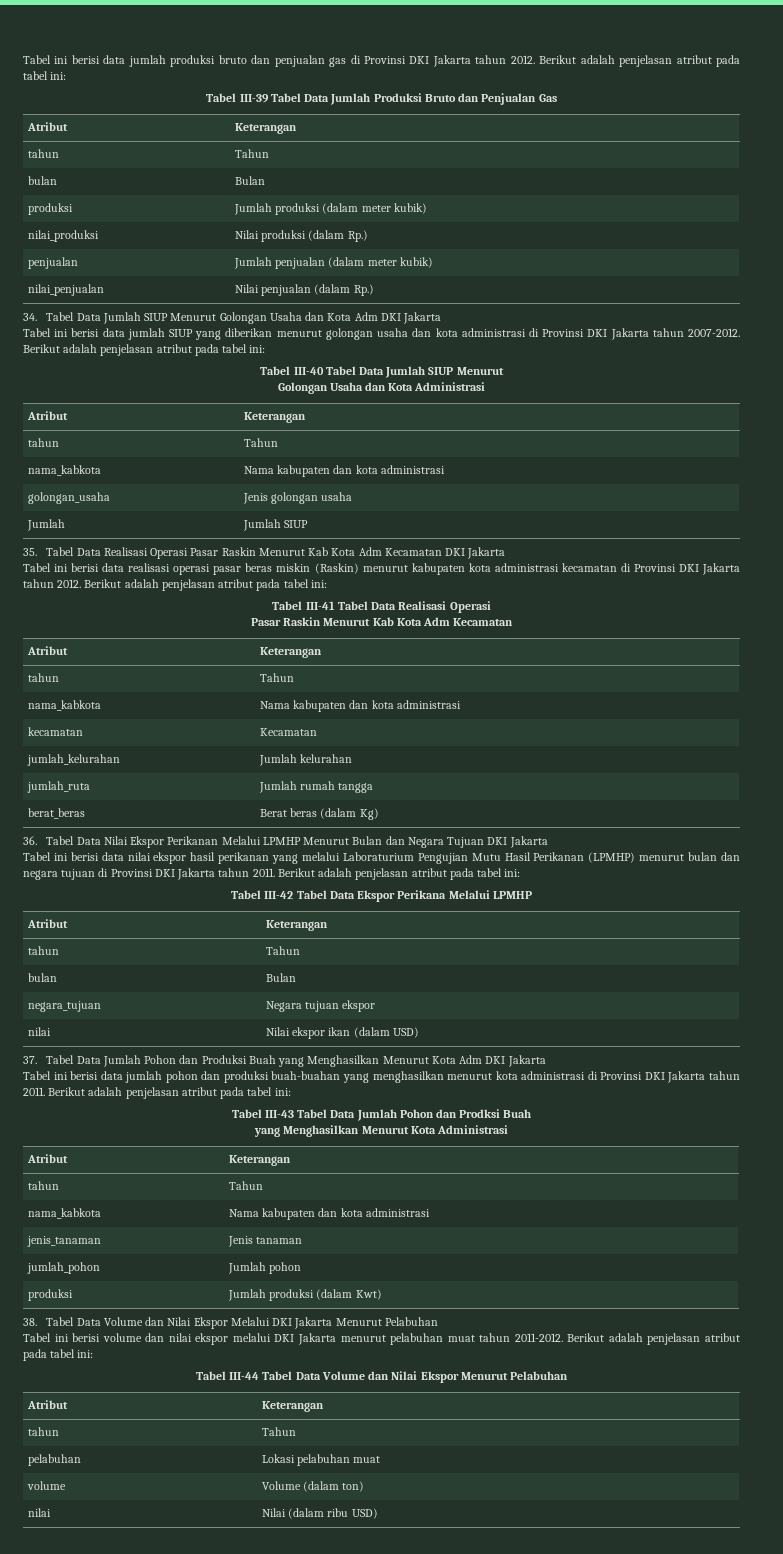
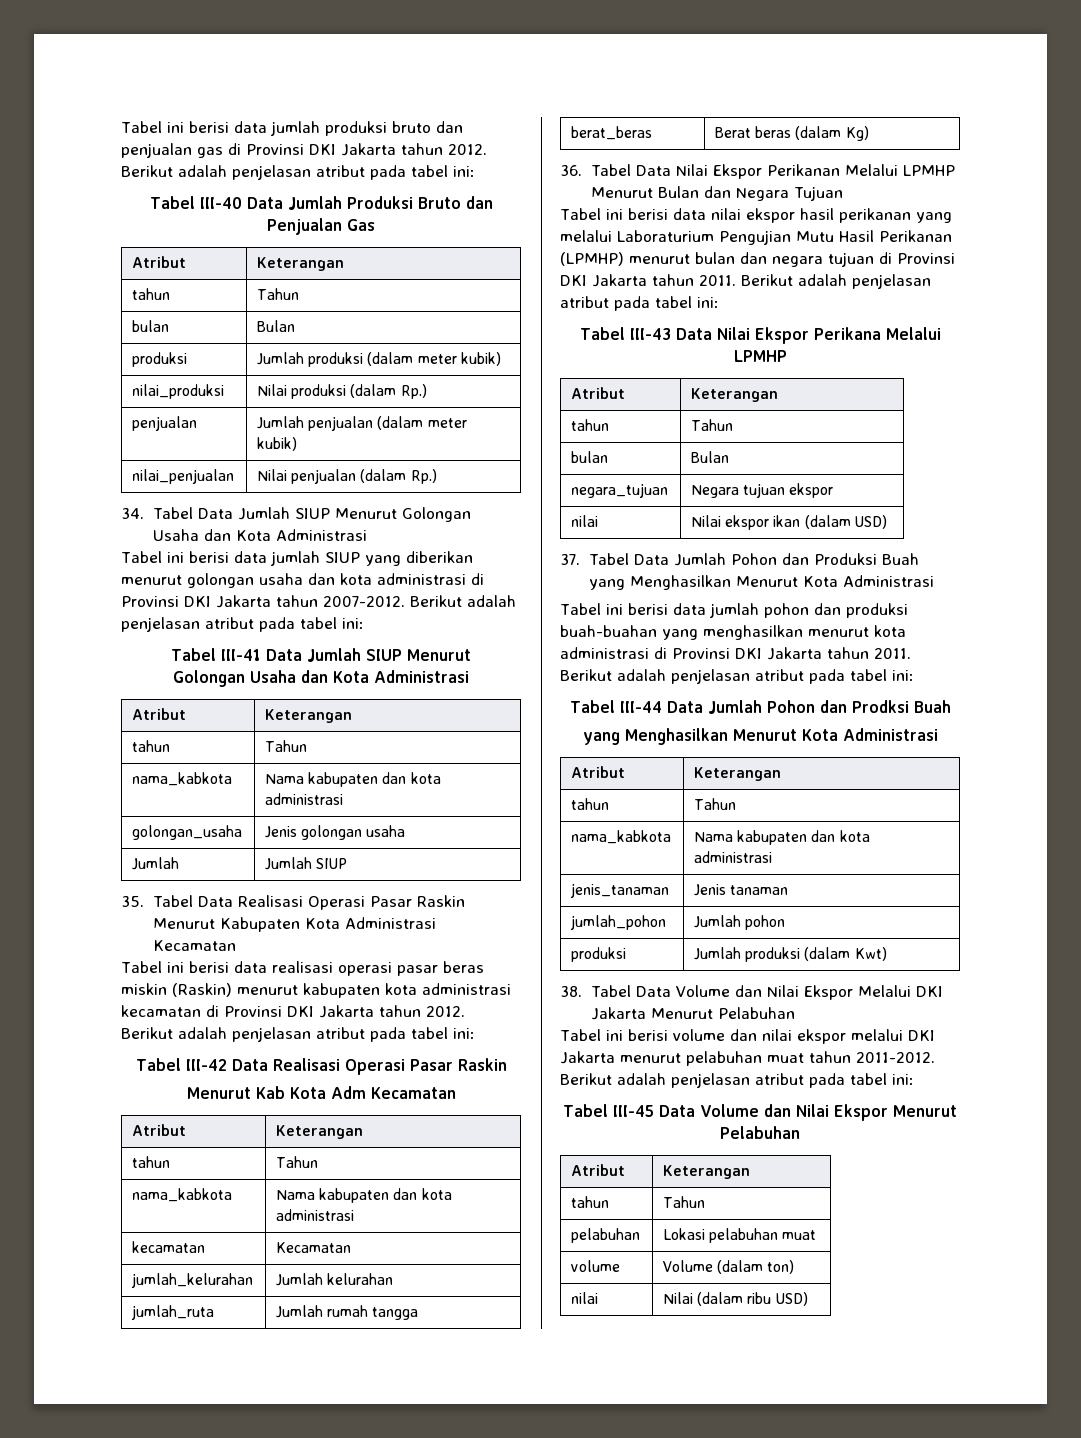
- Tabel III-39 Tabel Data Jumlah Produksi Bruto dan Penjualan Gas
+ Tabel III-40 Data Jumlah Produksi Bruto dan Penjualan Gas
- 34. Tabel Data Jumlah SIUP Menurut Golongan Usaha dan Kota Adm DKI Jakarta
+ 34. Tabel Data Jumlah SIUP Menurut Golongan Usaha dan Kota Administrasi
- Tabel III-40 Tabel Data Jumlah SIUP Menurut
+ Tabel III-41 Data Jumlah SIUP Menurut
- 35. Tabel Data Realisasi Operasi Pasar Raskin Menurut Kab Kota Adm Kecamatan DKI Jakarta
+ 35. Tabel Data Realisasi Operasi Pasar Raskin Menurut Kabupaten Kota Administrasi Kecamatan
- Tabel III-41 Tabel Data Realisasi Operasi
- Pasar Raskin Menurut Kab Kota Adm Kecamatan
+ Tabel III-42 Data Realisasi Operasi Pasar Raskin
+ Menurut Kab Kota Adm Kecamatan
- 36. Tabel Data Nilai Ekspor Perikanan Melalui LPMHP Menurut Bulan dan Negara Tujuan DKI Jakarta
+ 36. Tabel Data Nilai Ekspor Perikanan Melalui LPMHP Menurut Bulan dan Negara Tujuan
- Tabel III-42 Tabel Data Ekspor Perikana Melalui LPMHP
+ Tabel III-43 Data Nilai Ekspor Perikana Melalui LPMHP
- 37. Tabel Data Jumlah Pohon dan Produksi Buah yang Menghasilkan Menurut Kota Adm DKI Jakarta
+ 37. Tabel Data Jumlah Pohon dan Produksi Buah yang Menghasilkan Menurut Kota Administrasi
- Tabel III-43 Tabel Data Jumlah Pohon dan Prodksi Buah
+ Tabel III-44 Data Jumlah Pohon dan Prodksi Buah
- Tabel III-44 Tabel Data Volume dan Nilai Ekspor Menurut Pelabuhan
+ Tabel III-45 Data Volume dan Nilai Ekspor Menurut Pelabuhan

